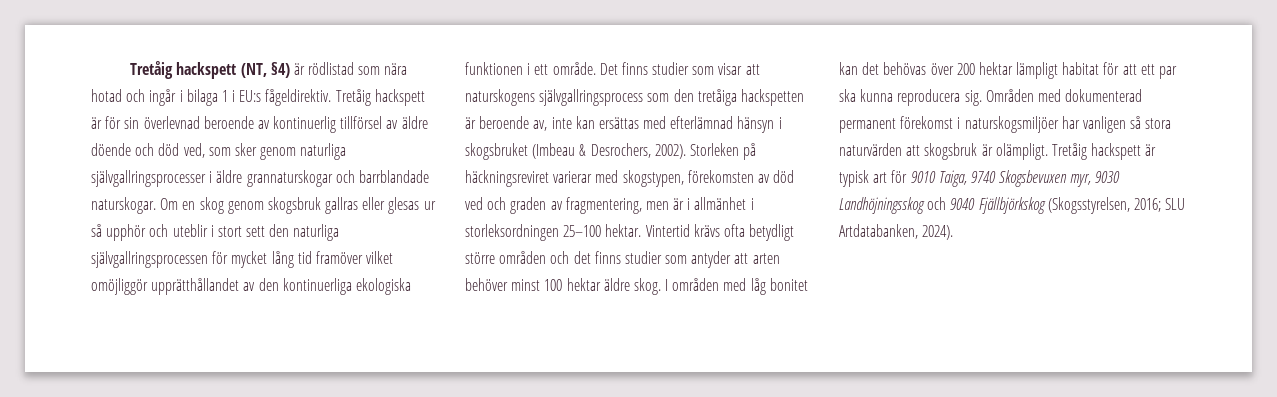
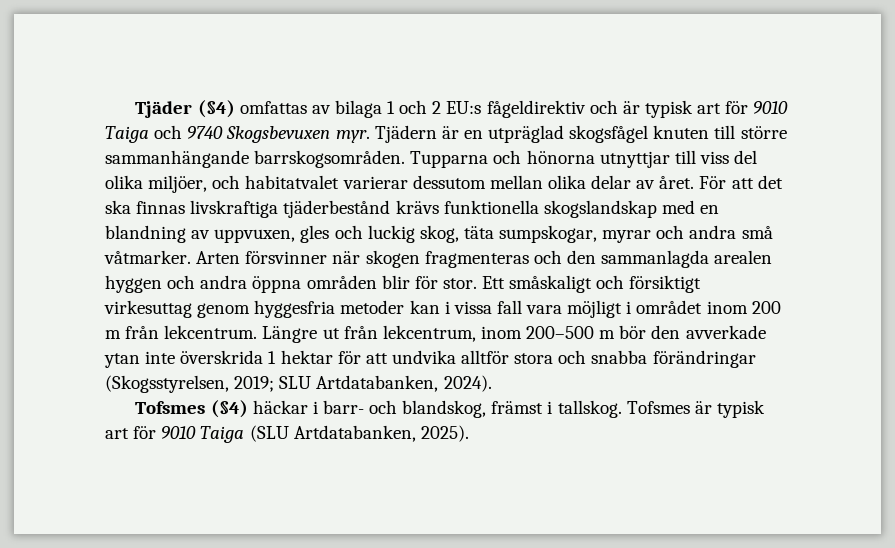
- Tretåig hackspett (NT, §4) är rödlistad som nära hotad och ingår i bilaga 1 i EU:s fågeldirektiv. Tretåig hackspett är för sin överlevnad beroende av kontinuerlig tillförsel av äldre döende och död ved, som sker genom naturliga självgallringsprocesser i äldre grannaturskogar och barrblandade naturskogar. Om en skog genom skogsbruk gallras eller glesas ur så upphör och uteblir i stort sett den naturliga självgallringsprocessen för mycket lång tid framöver vilket omöjliggör upprätthållandet av den kontinuerliga ekologiska funktionen i ett område. Det finns studier som visar att naturskogens självgallringsprocess som den tretåiga hackspetten är beroende av, inte kan ersättas med efterlämnad hänsyn i skogsbruket (Imbeau & Desrochers, 2002). Storleken på häckningsreviret varierar med skogstypen, förekomsten av död ved och graden av fragmentering, men är i allmänhet i storleksordningen 25–100 hektar. Vintertid krävs ofta betydligt större områden och det finns studier som antyder att arten behöver minst 100 hektar äldre skog. I områden med låg bonitet kan det behövas över 200 hektar lämpligt habitat för att ett par ska kunna reproducera sig. Områden med dokumenterad permanent förekomst i naturskogsmiljöer har vanligen så stora naturvärden att skogsbruk är olämpligt. Tretåig hackspett är typisk art för 9010 Taiga, 9740 Skogsbevuxen myr, 9030 Landhöjningsskog och 9040 Fjällbjörkskog (Skogsstyrelsen, 2016; SLU Artdatabanken, 2024).
+ Tjäder (§4) omfattas av bilaga 1 och 2 EU:s fågeldirektiv och är typisk art för 9010 Taiga och 9740 Skogsbevuxen myr. Tjädern är en utpräglad skogsfågel knuten till större sammanhängande barrskogsområden. Tupparna och hönorna utnyttjar till viss del olika miljöer, och habitatvalet varierar dessutom mellan olika delar av året. För att det ska finnas livskraftiga tjäderbestånd krävs funktionella skogslandskap med en blandning av uppvuxen, gles och luckig skog, täta sumpskogar, myrar och andra små våtmarker. Arten försvinner när skogen fragmenteras och den sammanlagda arealen hyggen och andra öppna områden blir för stor. Ett småskaligt och försiktigt virkesuttag genom hyggesfria metoder kan i vissa fall vara möjligt i området inom 200 m från lekcentrum. Längre ut från lekcentrum, inom 200–500 m bör den avverkade ytan inte överskrida 1 hektar för att undvika alltför stora och snabba förändringar (Skogsstyrelsen, 2019; SLU Artdatabanken, 2024).
+ Tofsmes (§4) häckar i barr- och blandskog, främst i tallskog. Tofsmes är typisk art för 9010 Taiga (SLU Artdatabanken, 2025).

